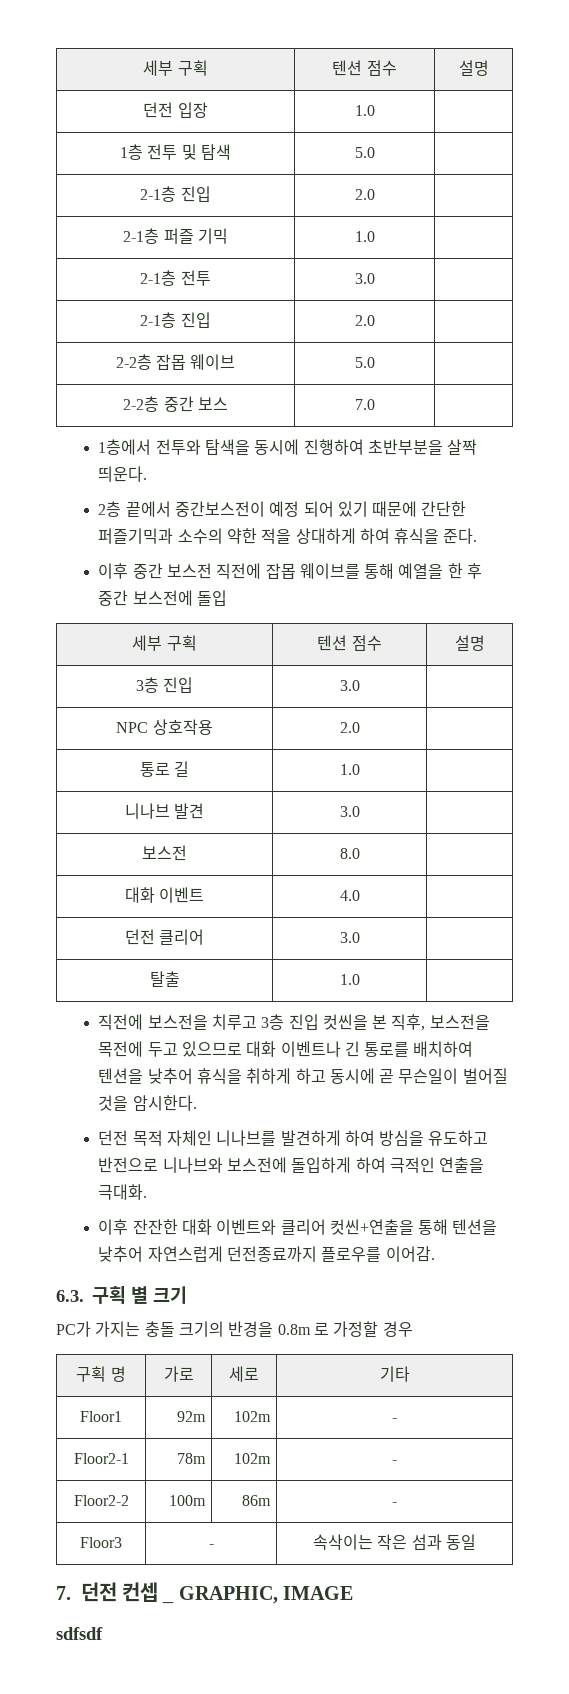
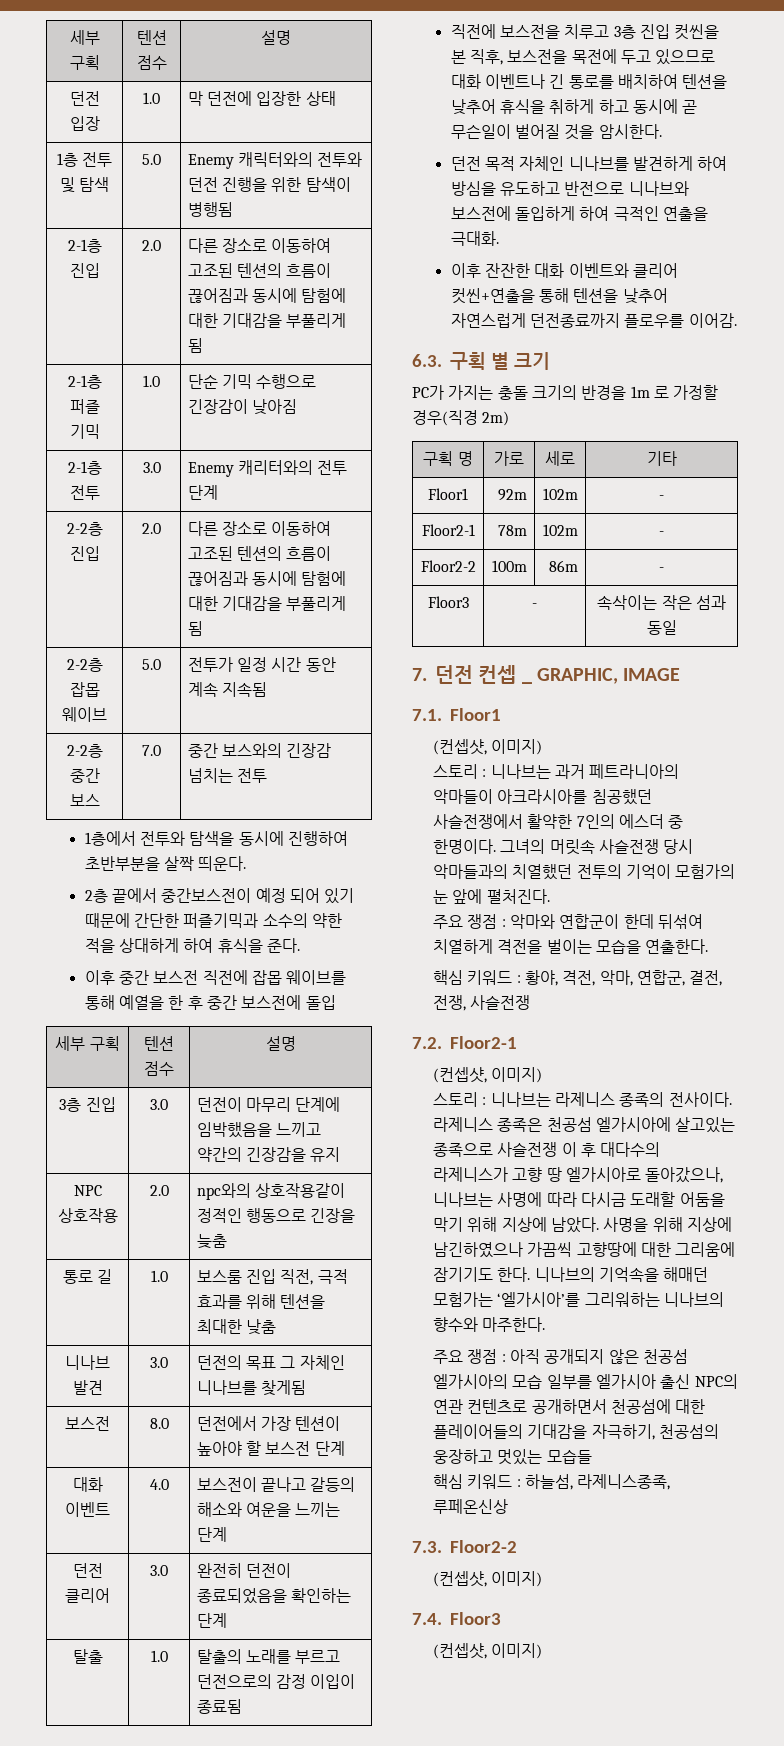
- 던전 입장 | 1.0 |
+ 던전 입장 | 1.0 | 막 던전에 입장한 상태
- 1층 전투 및 탐색 | 5.0 |
- 2-1층 진입 | 2.0 |
- 2-1층 퍼즐 기믹 | 1.0 |
- 2-1층 전투 | 3.0 |
- 2-1층 진입 | 2.0 |
- 2-2층 잡몹 웨이브 | 5.0 |
+ 1층 전투 및 탐색 | 5.0 | Enemy 캐릭터와의 전투와 던전 진행을 위한 탐색이 병행됨
+ 2-1층 진입 | 2.0 | 다른 장소로 이동하여 고조된 텐션의 흐름이 끊어짐과 동시에 탐험에 대한 기대감을 부풀리게 됨
+ 2-1층 퍼즐 기믹 | 1.0 | 단순 기믹 수행으로 긴장감이 낮아짐
+ 2-1층 전투 | 3.0 | Enemy 캐리터와의 전투 단계
+ 2-2층 진입 | 2.0 | 다른 장소로 이동하여 고조된 텐션의 흐름이 끊어짐과 동시에 탐험에 대한 기대감을 부풀리게 됨
+ 2-2층 잡몹 웨이브 | 5.0 | 전투가 일정 시간 동안 계속 지속됨
- 2-2층 중간 보스 | 7.0 |
+ 2-2층 중간 보스 | 7.0 | 중간 보스와의 긴장감 넘치는 전투
- 3층 진입 | 3.0 |
- NPC 상호작용 | 2.0 |
- 통로 길 | 1.0 |
- 니나브 발견 | 3.0 |
- 보스전 | 8.0 |
- 대화 이벤트 | 4.0 |
- 던전 클리어 | 3.0 |
- 탈출 | 1.0 |
+ 3층 진입 | 3.0 | 던전이 마무리 단계에 임박했음을 느끼고 약간의 긴장감을 유지
+ NPC 상호작용 | 2.0 | npc와의 상호작용같이 정적인 행동으로 긴장을 늦춤
+ 통로 길 | 1.0 | 보스룸 진입 직전, 극적 효과를 위해 텐션을 최대한 낮춤
+ 니나브 발견 | 3.0 | 던전의 목표 그 자체인 니나브를 찾게됨
+ 보스전 | 8.0 | 던전에서 가장 텐션이 높아야 할 보스전 단계
+ 대화 이벤트 | 4.0 | 보스전이 끝나고 갈등의 해소와 여운을 느끼는 단계
+ 던전 클리어 | 3.0 | 완전히 던전이 종료되었음을 확인하는 단계
+ 탈출 | 1.0 | 탈출의 노래를 부르고 던전으로의 감정 이입이 종료됨
- PC가 가지는 충돌 크기의 반경을 0.8m 로 가정할 경우
+ PC가 가지는 충돌 크기의 반경을 1m 로 가정할 경우(직경 2m)
- sdfsdf
+ 7.1. Floor1
+ (컨셉샷, 이미지)
+ 스토리 : 니나브는 과거 페트라니아의 악마들이 아크라시아를 침공했던 사슬전쟁에서 활약한 7인의 에스더 중 한명이다. 그녀의 머릿속 사슬전쟁 당시 악마들과의 치열했던 전투의 기억이 모험가의 눈 앞에 펼처진다.
+ 주요 쟁점 : 악마와 연합군이 한데 뒤섞여 치열하게 격전을 벌이는 모습을 연출한다.
+ 핵심 키워드 : 황야, 격전, 악마, 연합군, 결전, 전쟁, 사슬전쟁
+ 7.2. Floor2-1
+ (컨셉샷, 이미지)
+ 스토리 : 니나브는 라제니스 종족의 전사이다. 라제니스 종족은 천공섬 엘가시아에 살고있는 종족으로 사슬전쟁 이 후 대다수의 라제니스가 고향 땅 엘가시아로 돌아갔으나, 니나브는 사명에 따라 다시금 도래할 어둠을 막기 위해 지상에 남았다. 사명을 위해 지상에 남긴하였으나 가끔씩 고향땅에 대한 그리움에 잠기기도 한다. 니나브의 기억속을 해매던 모험가는 ‘엘가시아’를 그리워하는 니나브의 향수와 마주한다.
+ 주요 쟁점 : 아직 공개되지 않은 천공섬 엘가시아의 모습 일부를 엘가시아 출신 NPC의 연관 컨텐츠로 공개하면서 천공섬에 대한 플레이어들의 기대감을 자극하기, 천공섬의 웅장하고 멋있는 모습들
+ 핵심 키워드 : 하늘섬, 라제니스종족, 루페온신상
+ 7.3. Floor2-2
+ (컨셉샷, 이미지)
+ 7.4. Floor3
+ (컨셉샷, 이미지)

